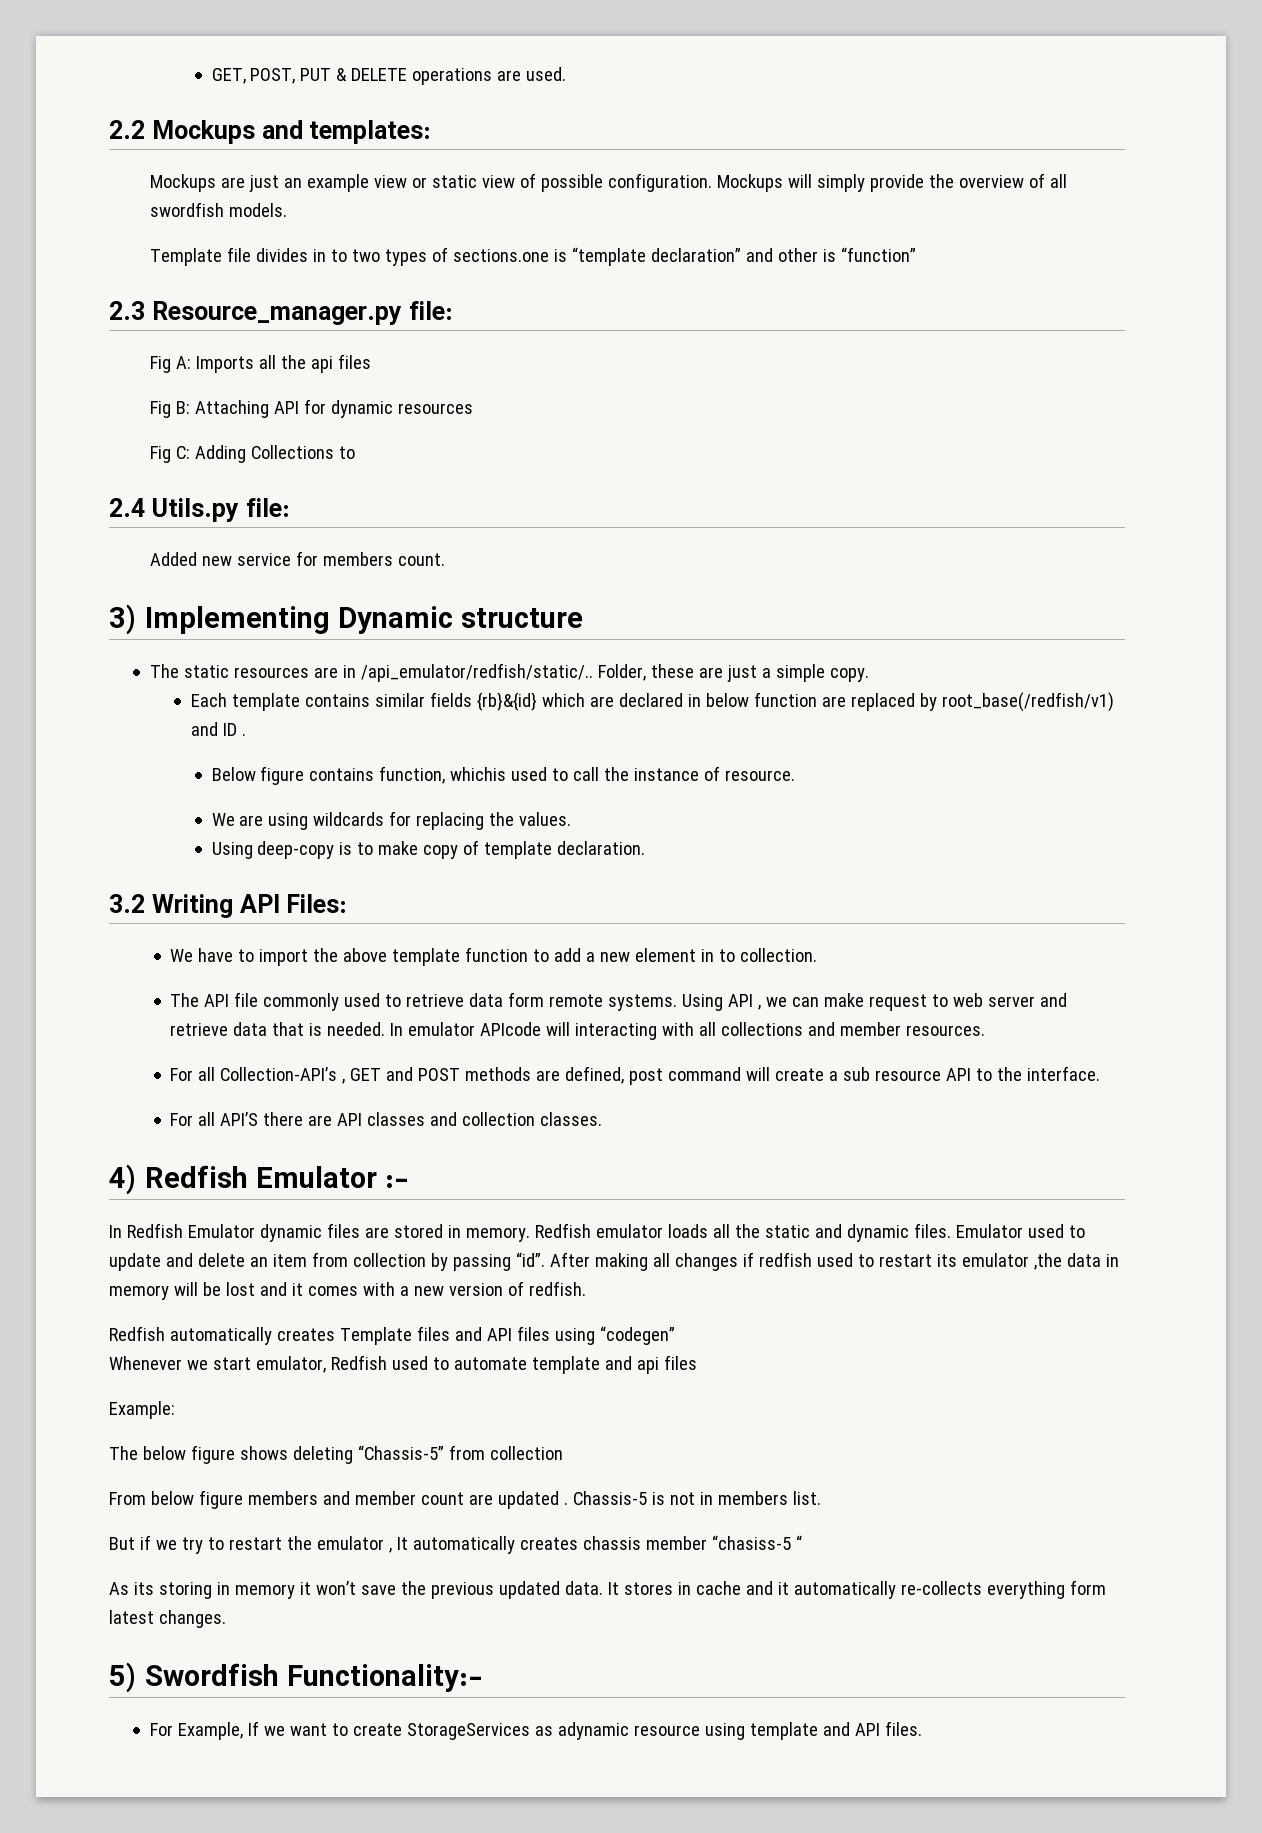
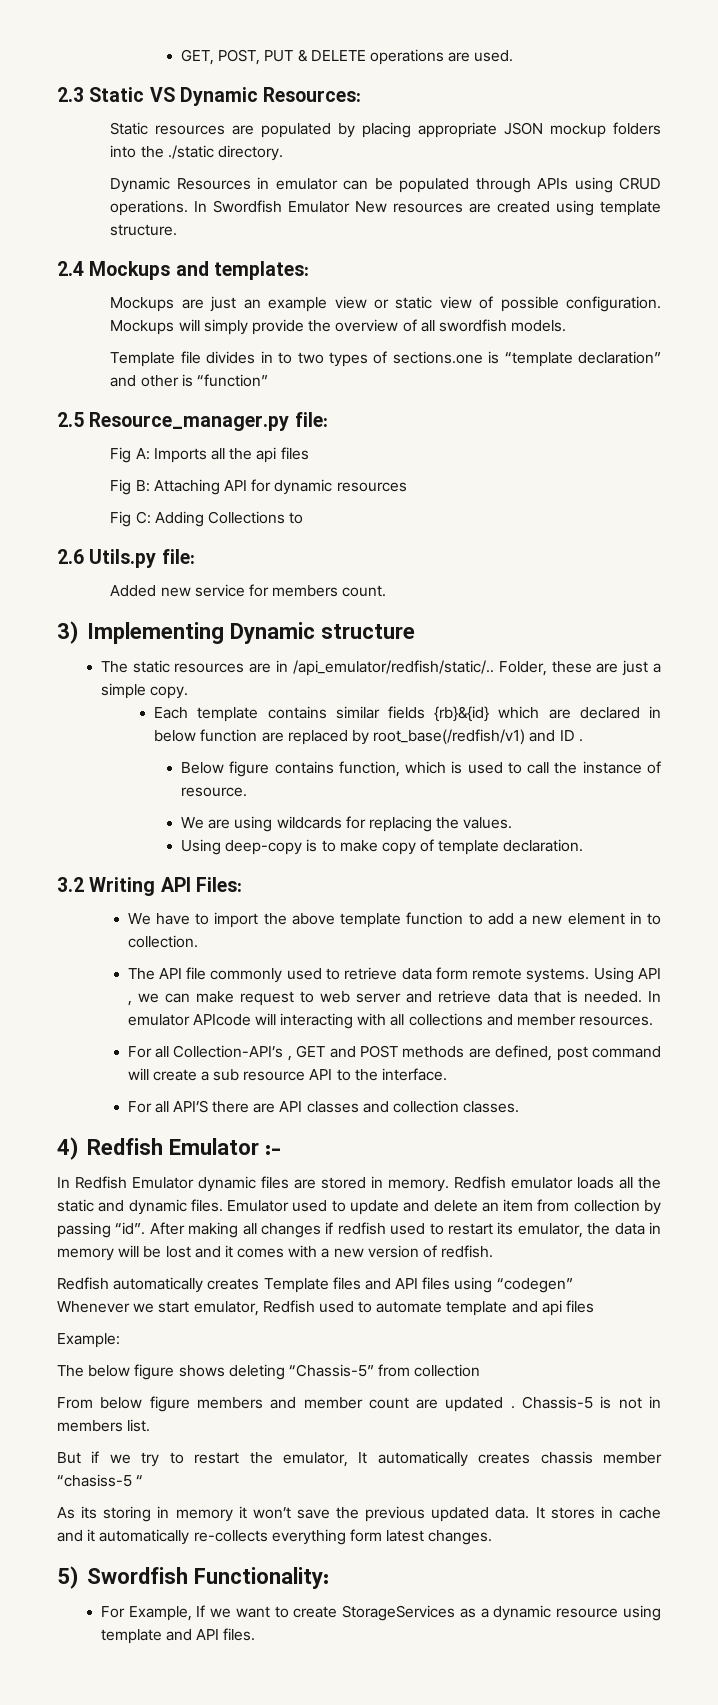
- 2.2 Mockups and templates:
+ 2.3 Static VS Dynamic Resources:
+ Static resources are populated by placing appropriate JSON mockup folders into the ./static directory.
+ Dynamic Resources in emulator can be populated through APIs using CRUD operations. In Swordfish Emulator New resources are created using template structure.
+ 2.4 Mockups and templates:
- 2.3 Resource_manager.py file:
+ 2.5 Resource_manager.py file:
- 2.4 Utils.py file:
+ 2.6 Utils.py file:
- Below figure contains function, whichis used to call the instance of resource.
+ Below figure contains function, which is used to call the instance of resource.
- After making all changes if redfish used to restart its emulator ,the data in memory will be lost and it comes with a new version of redfish.
+ After making all changes if redfish used to restart its emulator, the data in memory will be lost and it comes with a new version of redfish.
- But if we try to restart the emulator , It automatically creates chassis member “chasiss-5 “
+ But if we try to restart the emulator, It automatically creates chassis member “chasiss-5 “
- 5) Swordfish Functionality:-
+ 5) Swordfish Functionality:
- For Example, If we want to create StorageServices as adynamic resource using template and API files.
+ For Example, If we want to create StorageServices as a dynamic resource using template and API files.

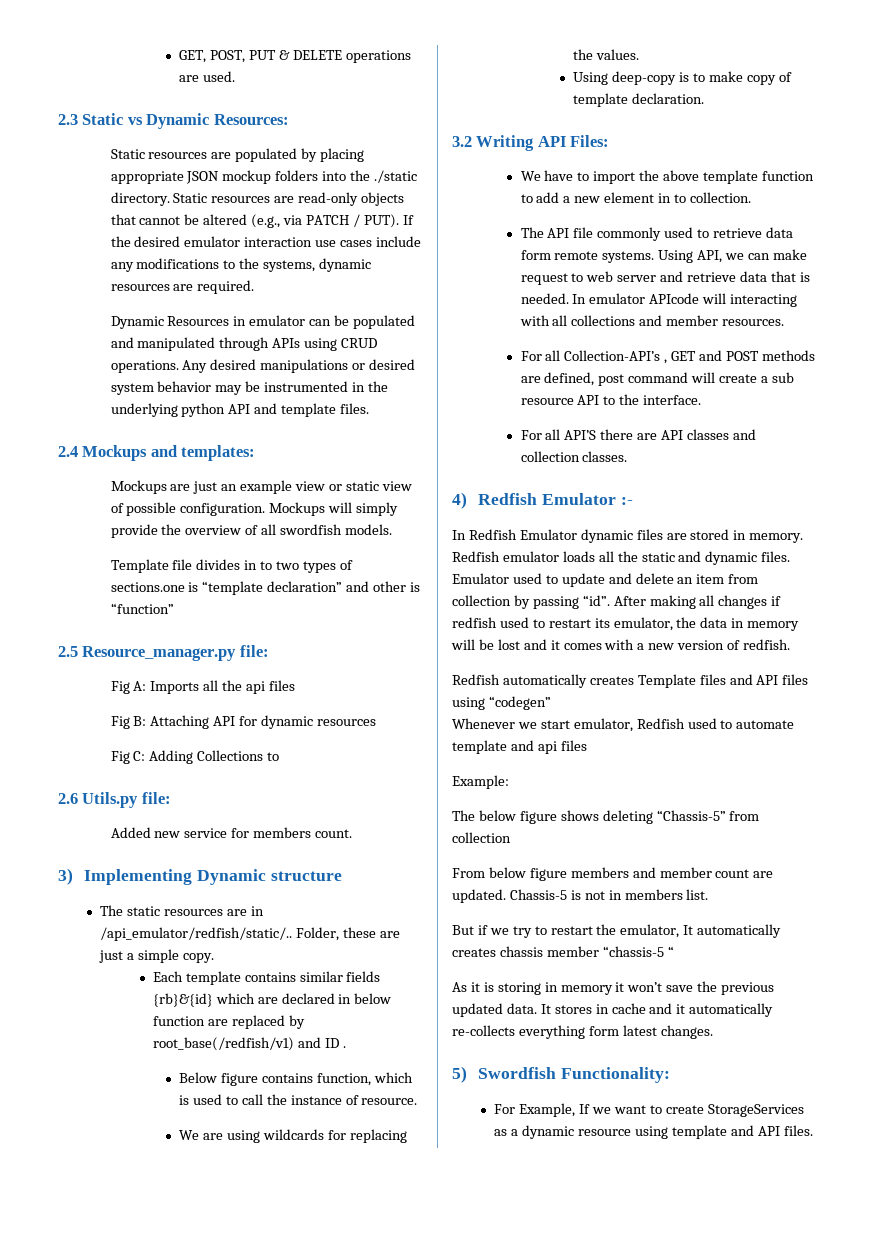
- 2.3 Static VS Dynamic Resources:
+ 2.3 Static vs Dynamic Resources:
+ Static resources are read-only objects that cannot be altered (e.g., via PATCH / PUT). If the desired emulator interaction use cases include any modifications to the systems, dynamic resources are required.
- Dynamic Resources in emulator can be populated through APIs using CRUD operations.
+ Dynamic Resources in emulator can be populated and manipulated through APIs using CRUD operations.
- In Swordfish Emulator New resources are created using template structure.
+ Any desired manipulations or desired system behavior may be instrumented in the underlying python API and template files.
- Using API , we can make request to web server and retrieve data that is needed.
+ Using API, we can make request to web server and retrieve data that is needed.
- From below figure members and member count are updated .
+ From below figure members and member count are updated.
- But if we try to restart the emulator, It automatically creates chassis member “chasiss-5 “
+ But if we try to restart the emulator, It automatically creates chassis member “chassis-5 “
- As its storing in memory it won’t save the previous updated data.
+ As it is storing in memory it won’t save the previous updated data.

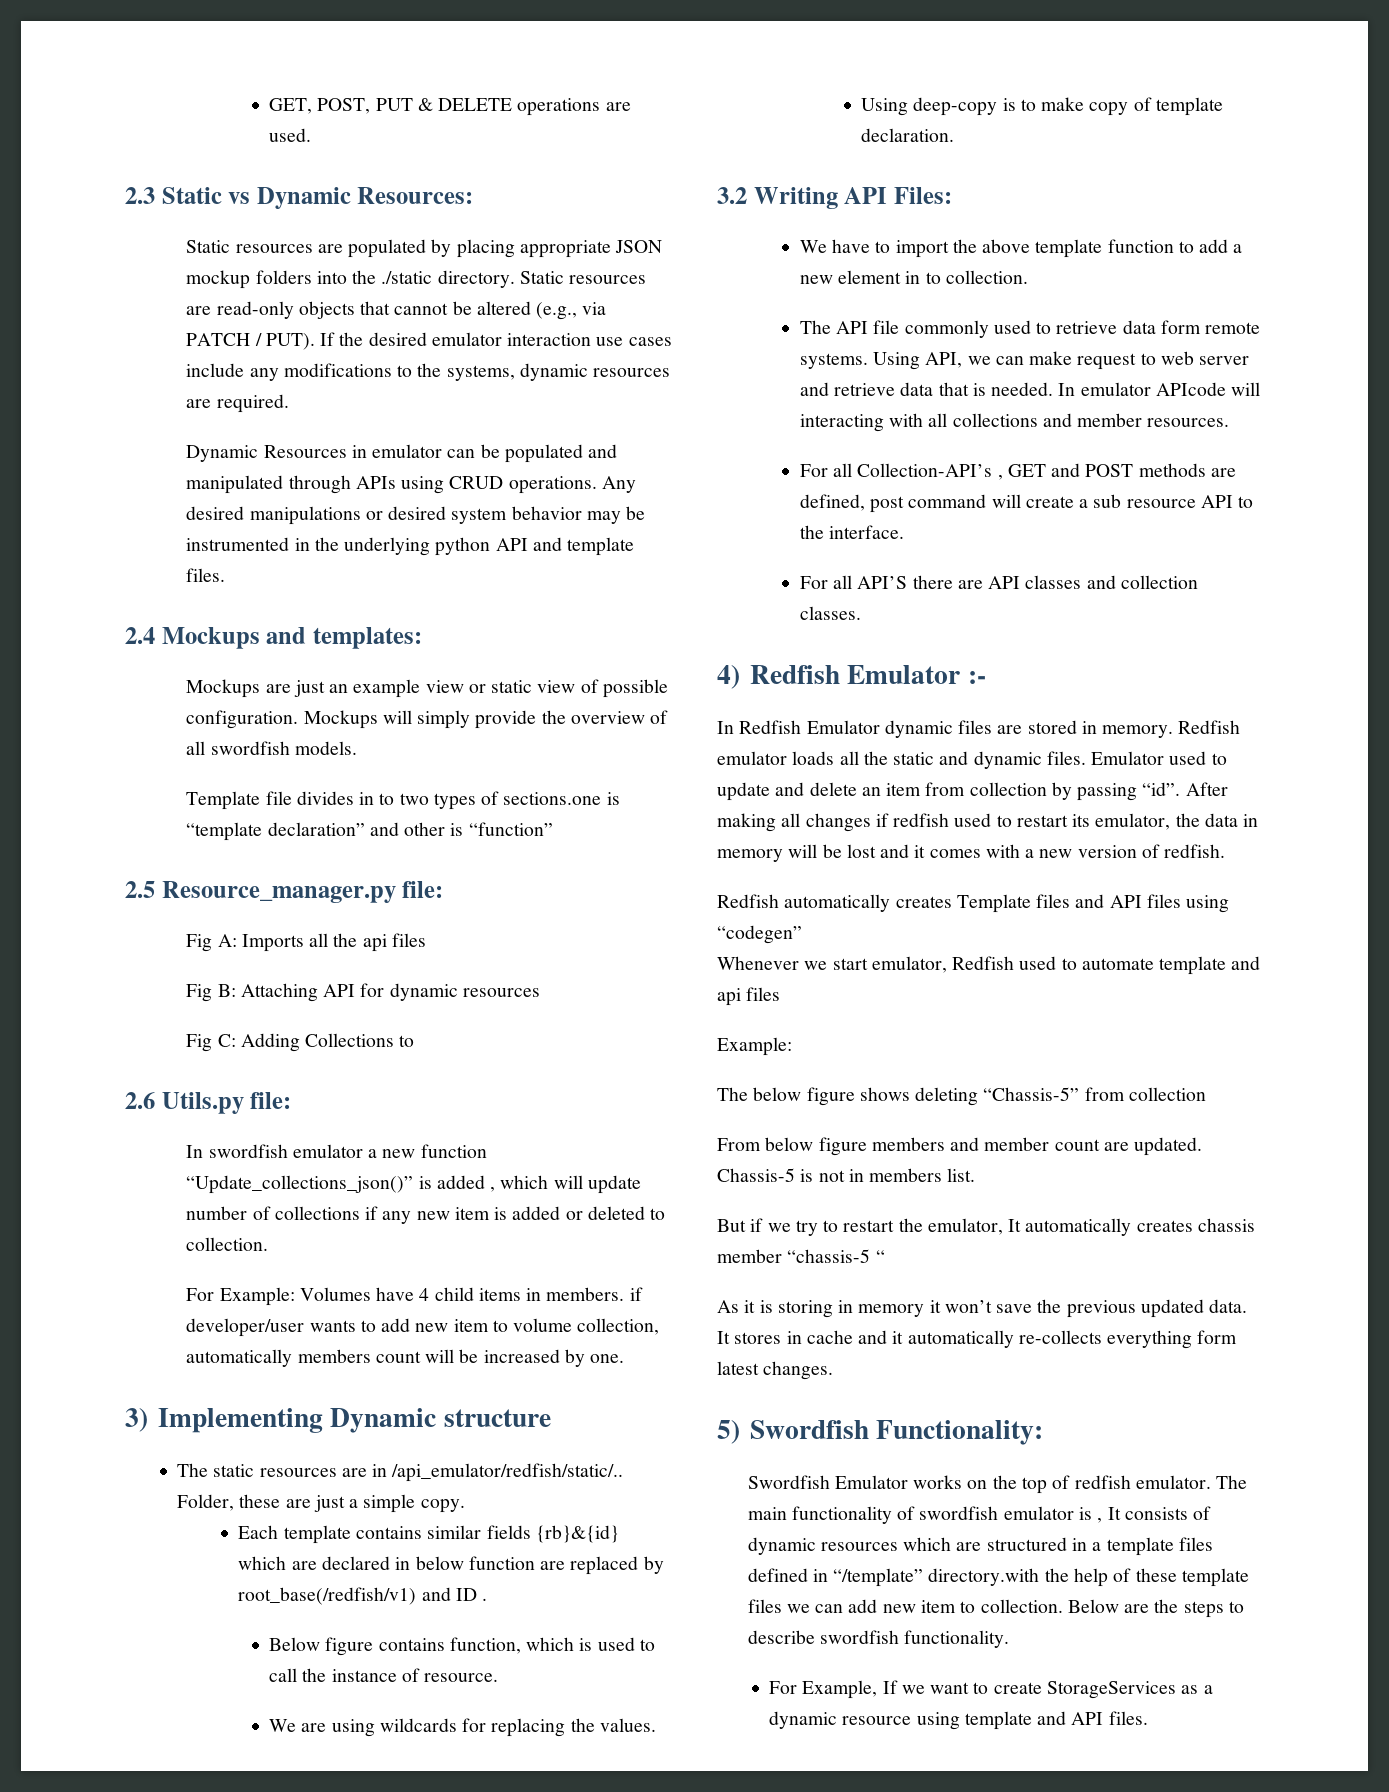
- Added new service for members count.
+ In swordfish emulator a new function “Update_collections_json()” is added , which will update number of collections if any new item is added or deleted to collection.
+ For Example: Volumes have 4 child items in members. if developer/user wants to add new item to volume collection, automatically members count will be increased by one.
+ Swordfish Emulator works on the top of redfish emulator. The main functionality of swordfish emulator is , It consists of dynamic resources which are structured in a template files defined in “/template” directory.with the help of these template files we can add new item to collection. Below are the steps to describe swordfish functionality.

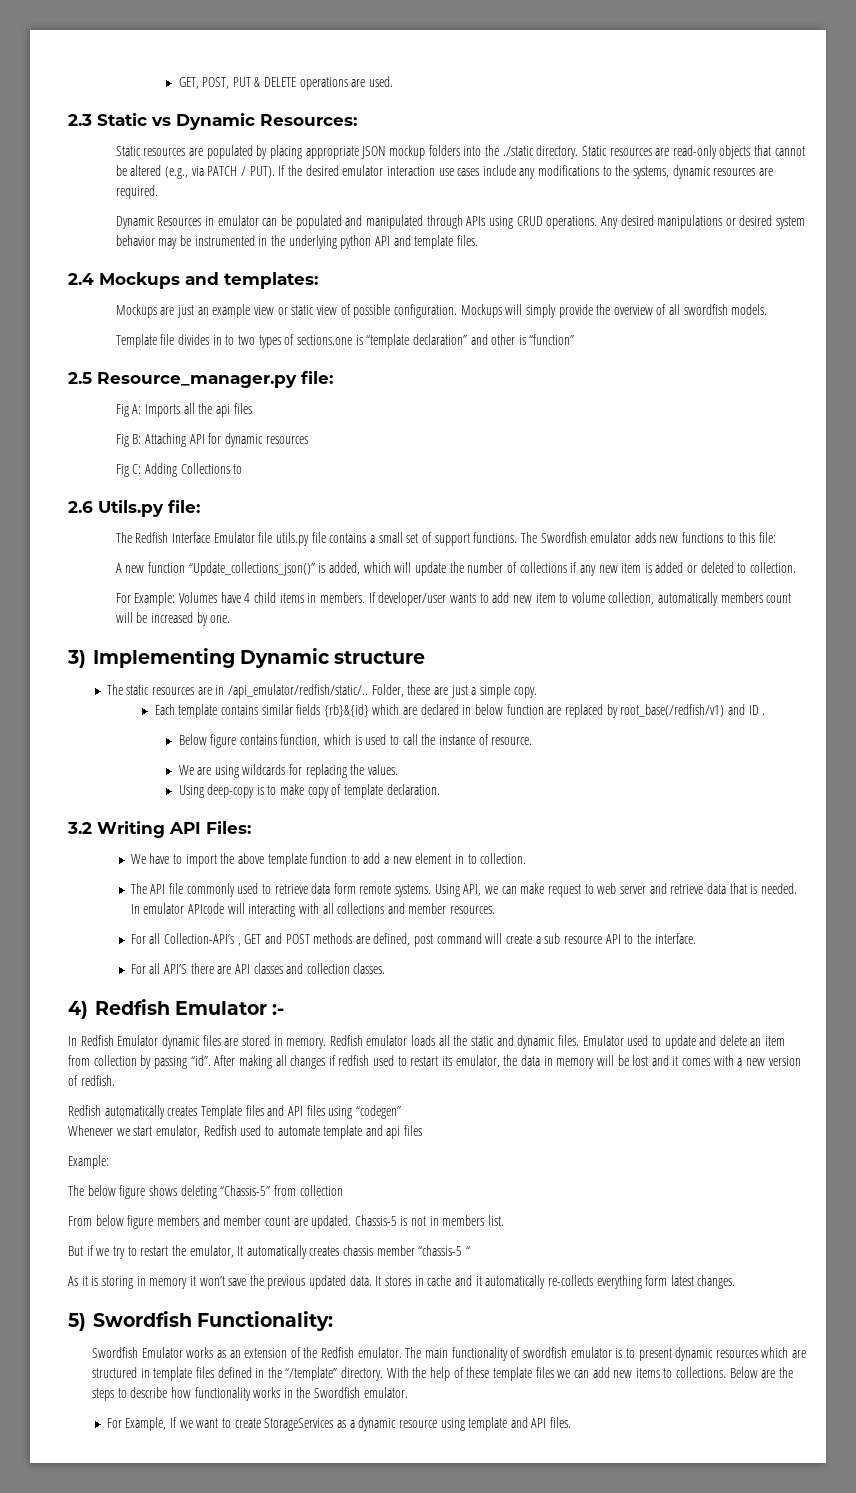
- In swordfish emulator a new function “Update_collections_json()” is added , which will update number of collections if any new item is added or deleted to collection.
+ The Redfish Interface Emulator file utils.py file contains a small set of support functions. The Swordfish emulator adds new functions to this file:
+ A new function “Update_collections_json()” is added, which will update the number of collections if any new item is added or deleted to collection.
- For Example: Volumes have 4 child items in members. if developer/user wants to add new item to volume collection, automatically members count will be increased by one.
+ For Example: Volumes have 4 child items in members. If developer/user wants to add new item to volume collection, automatically members count will be increased by one.
- Swordfish Emulator works on the top of redfish emulator.
+ Swordfish Emulator works as an extension of the Redfish emulator.
- The main functionality of swordfish emulator is , It consists of dynamic resources which are structured in a template files defined in “/template” directory.with the help of these template files we can add new item to collection.
+ The main functionality of swordfish emulator is to present dynamic resources which are structured in template files defined in the “/template” directory. With the help of these template files we can add new items to collections.
- Below are the steps to describe swordfish functionality.
+ Below are the steps to describe how functionality works in the Swordfish emulator.

